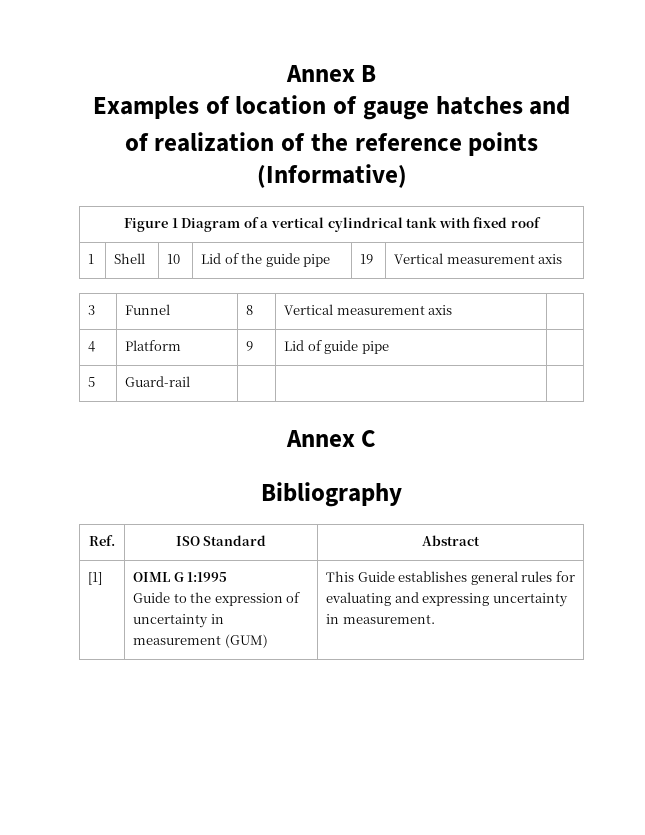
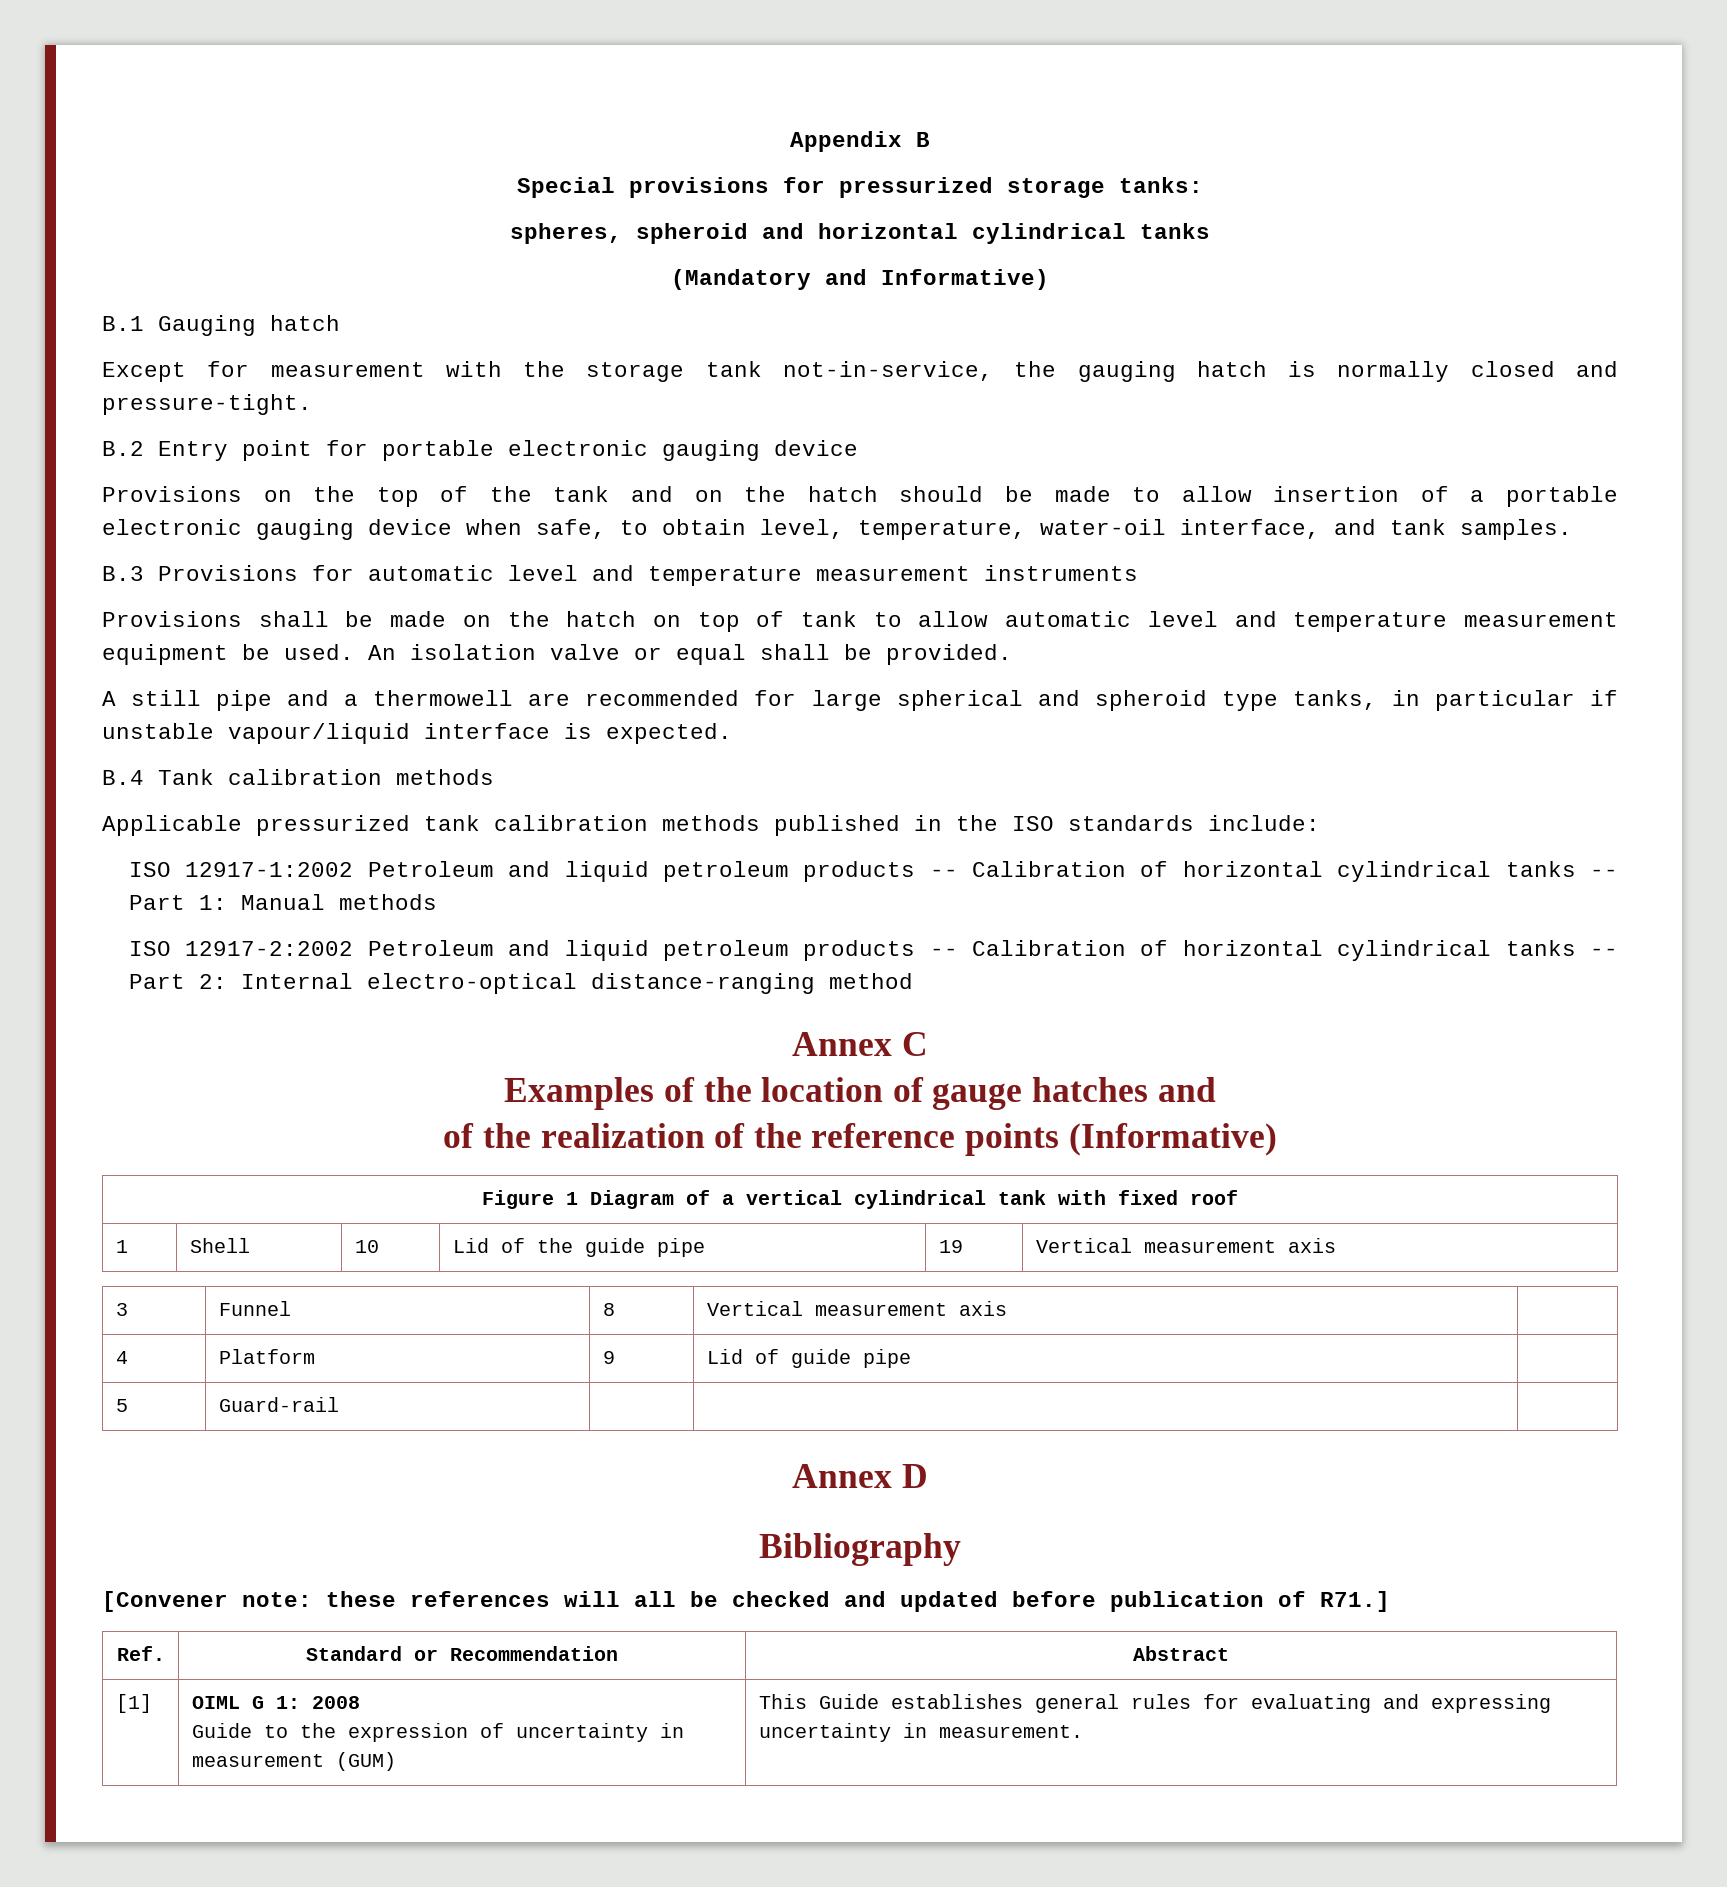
- Annex B
+ Appendix B
+ Special provisions for pressurized storage tanks:
+ spheres, spheroid and horizontal cylindrical tanks
+ (Mandatory and Informative)
+ B.1 Gauging hatch
+ Except for measurement with the storage tank not-in-service, the gauging hatch is normally closed and pressure-tight.
+ B.2 Entry point for portable electronic gauging device
+ Provisions on the top of the tank and on the hatch should be made to allow insertion of a portable electronic gauging device when safe, to obtain level, temperature, water-oil interface, and tank samples.
+ B.3 Provisions for automatic level and temperature measurement instruments
+ Provisions shall be made on the hatch on top of tank to allow automatic level and temperature measurement equipment be used. An isolation valve or equal shall be provided.
+ A still pipe and a thermowell are recommended for large spherical and spheroid type tanks, in particular if unstable vapour/liquid interface is expected.
+ B.4 Tank calibration methods
+ Applicable pressurized tank calibration methods published in the ISO standards include:
+ ISO 12917-1:2002 Petroleum and liquid petroleum products -- Calibration of horizontal cylindrical tanks -- Part 1: Manual methods
+ ISO 12917-2:2002 Petroleum and liquid petroleum products -- Calibration of horizontal cylindrical tanks -- Part 2: Internal electro-optical distance-ranging method
+ Annex C
- Examples of location of gauge hatches and
+ Examples of the location of gauge hatches and
- of realization of the reference points (Informative)
+ of the realization of the reference points (Informative)
- Annex C
+ Annex D
+ [Convener note: these references will all be checked and updated before publication of R71.]
- Ref. | ISO Standard | Abstract
+ Ref. | Standard or Recommendation | Abstract
- [1] | OIML G 1:1995
+ [1] | OIML G 1: 2008

